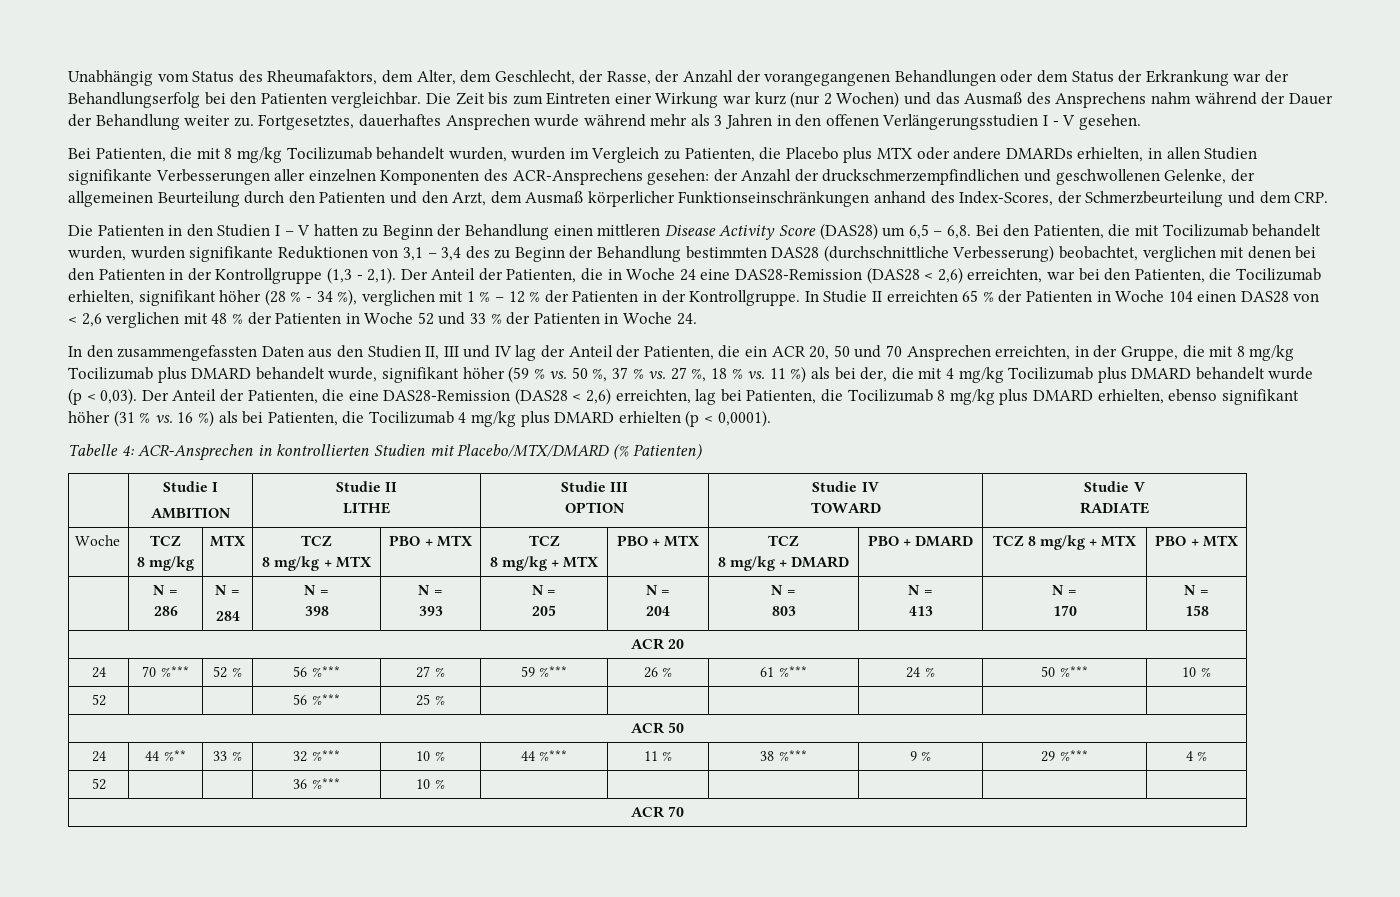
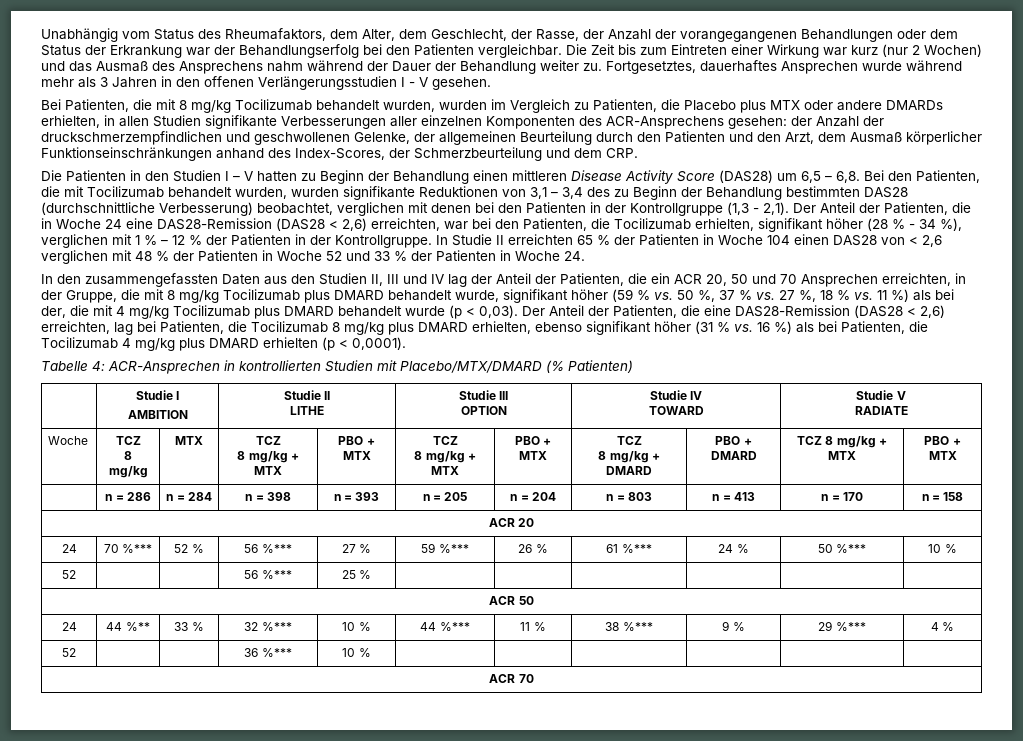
  Woche | TCZ
  8 mg/kg | MTX | TCZ
  8 mg/kg + MTX | PBO + MTX | TCZ
  8 mg/kg + MTX | PBO + MTX | TCZ
  8 mg/kg + DMARD | PBO + DMARD | TCZ 8 mg/kg + MTX | PBO + MTX
- | N =
- 286 | N =
- 284 | N =
- 398 | N =
- 393 | N =
- 205 | N =
- 204 | N =
- 803 | N =
- 413 | N =
- 170 | N =
- 158
+ | n = 286 | n = 284 | n = 398 | n = 393 | n = 205 | n = 204 | n = 803 | n = 413 | n = 170 | n = 158

